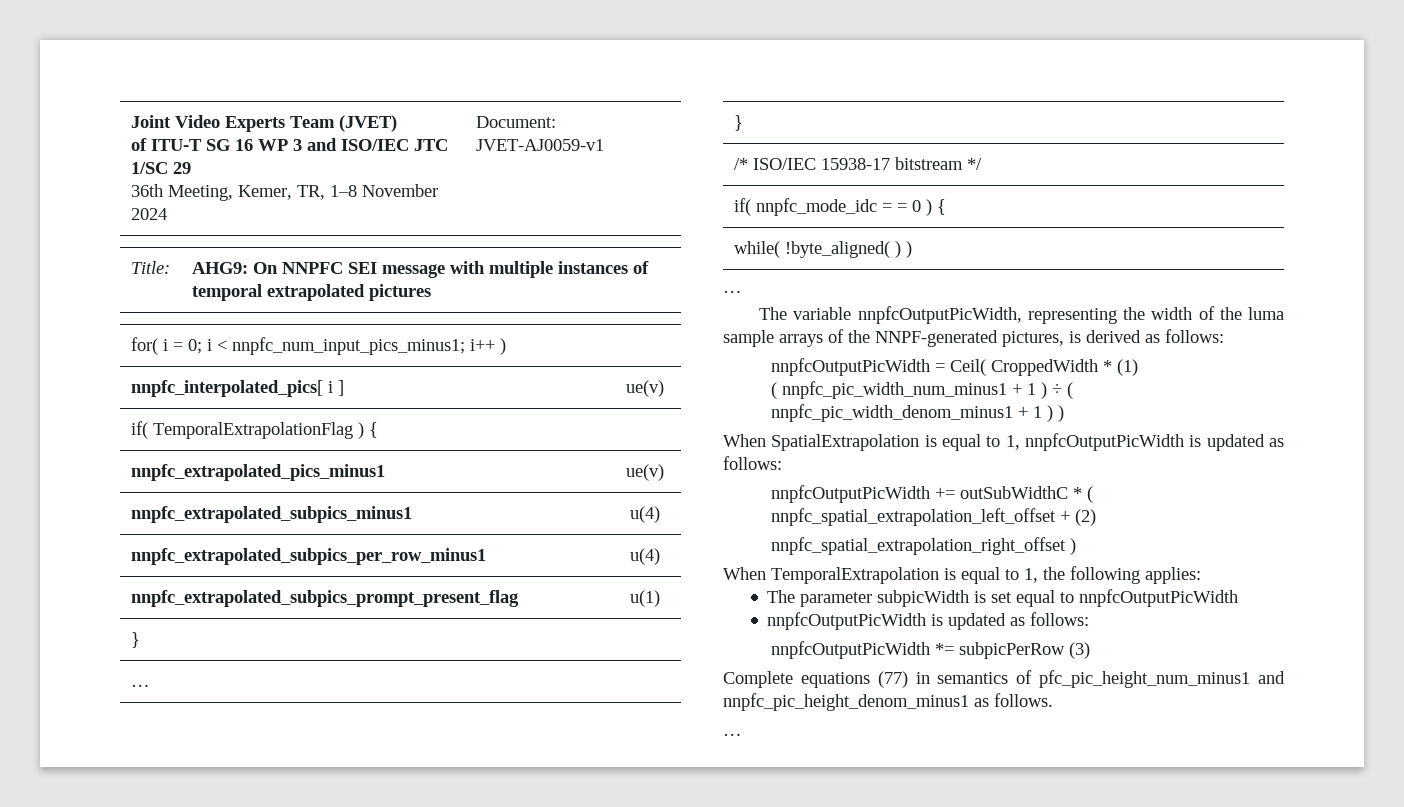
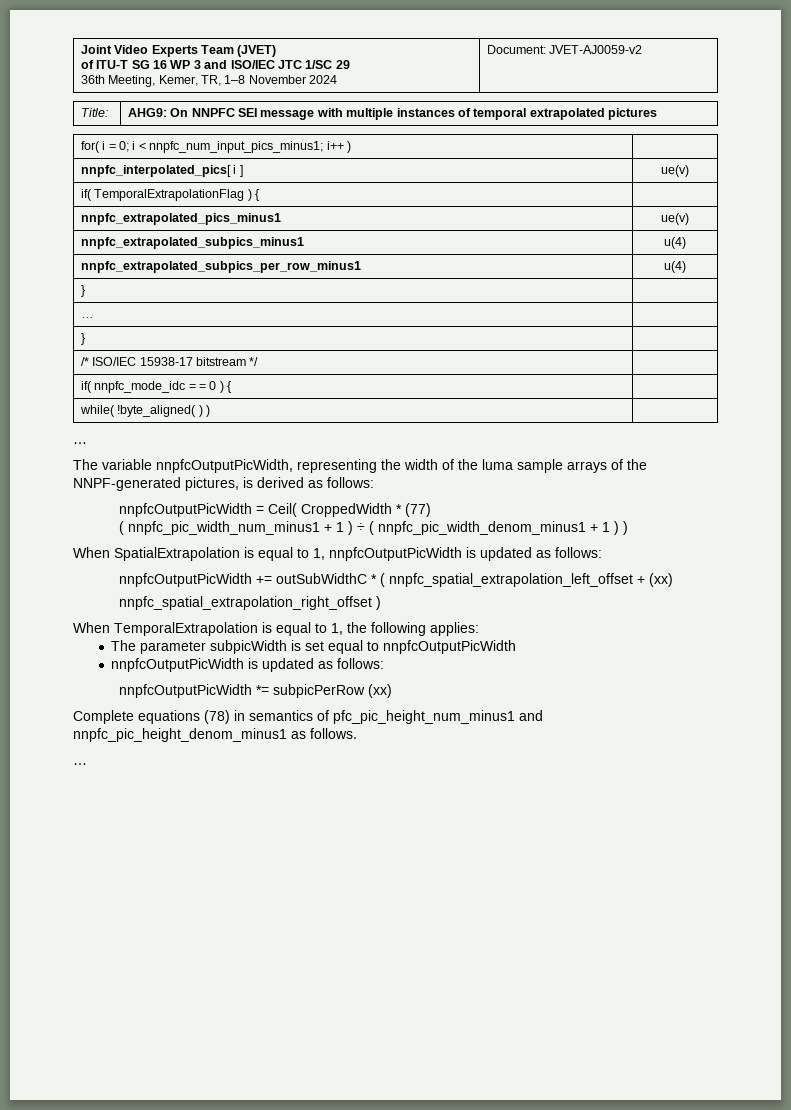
  Joint Video Experts Team (JVET)
  of ITU-T SG 16 WP 3 and ISO/IEC JTC 1/SC 29
- 36th Meeting, Kemer, TR, 1–8 November 2024 | Document: JVET-AJ0059-v1
+ 36th Meeting, Kemer, TR, 1–8 November 2024 | Document: JVET-AJ0059-v2
- nnpfc_extrapolated_subpics_prompt_present_flag | u(1)
- nnpfcOutputPicWidth = Ceil( CroppedWidth * (1)
+ nnpfcOutputPicWidth = Ceil( CroppedWidth * (77)
- nnpfcOutputPicWidth += outSubWidthC * ( nnpfc_spatial_extrapolation_left_offset + (2)
+ nnpfcOutputPicWidth += outSubWidthC * ( nnpfc_spatial_extrapolation_left_offset + (xx)
- nnpfcOutputPicWidth *= subpicPerRow (3)
+ nnpfcOutputPicWidth *= subpicPerRow (xx)
- Complete equations (77) in semantics of pfc_pic_height_num_minus1 and nnpfc_pic_height_denom_minus1 as follows.
+ Complete equations (78) in semantics of pfc_pic_height_num_minus1 and nnpfc_pic_height_denom_minus1 as follows.

